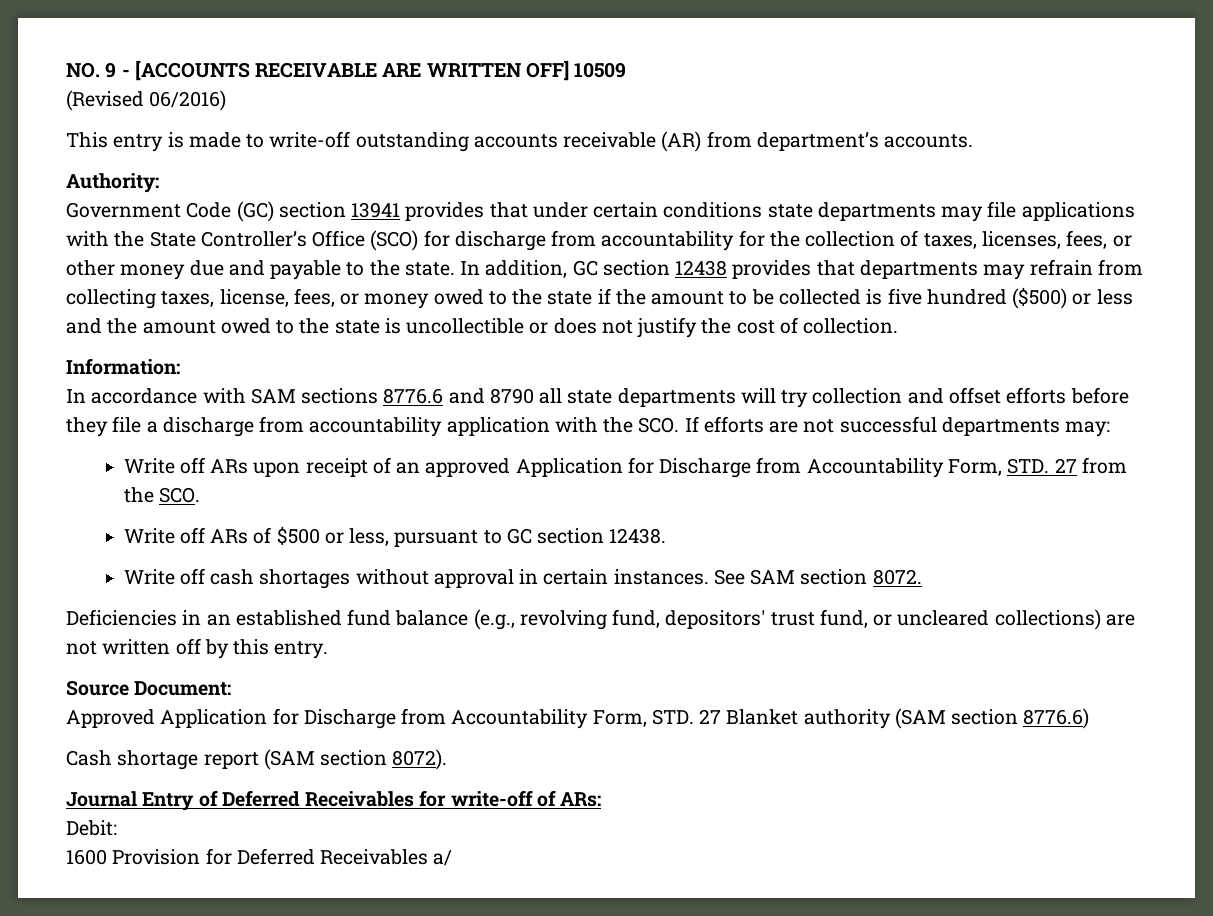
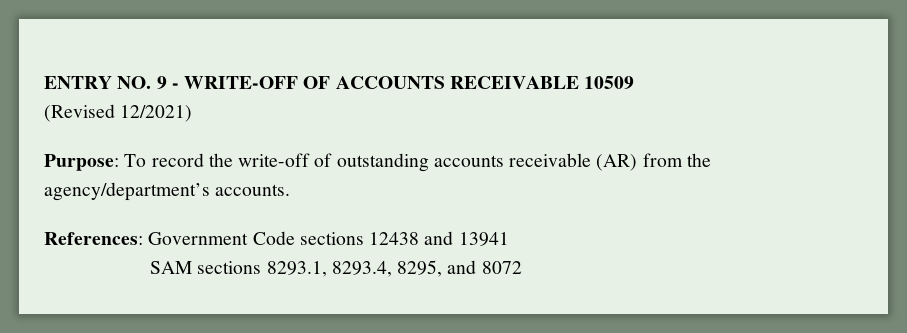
- NO. 9 - [ACCOUNTS RECEIVABLE ARE WRITTEN OFF] 10509
- (Revised 06/2016)
- This entry is made to write-off outstanding accounts receivable (AR) from department’s accounts.
+ ENTRY NO. 9 - WRITE-OFF OF ACCOUNTS RECEIVABLE 10509
+ (Revised 12/2021)
+ Purpose: To record the write-off of outstanding accounts receivable (AR) from the agency/department’s accounts.
- Authority:
- Government Code (GC) section 13941 provides that under certain conditions state departments may file applications with the State Controller’s Office (SCO) for discharge from accountability for the collection of taxes, licenses, fees, or other money due and payable to the state. In addition, GC section 12438 provides that departments may refrain from collecting taxes, license, fees, or money owed to the state if the amount to be collected is five hundred ($500) or less and the amount owed to the state is uncollectible or does not justify the cost of collection.
- Information:
- In accordance with SAM sections 8776.6 and 8790 all state departments will try collection and offset efforts before they file a discharge from accountability application with the SCO. If efforts are not successful departments may:
- Write off ARs upon receipt of an approved Application for Discharge from Accountability Form, STD. 27 from the SCO.
- Write off ARs of $500 or less, pursuant to GC section 12438.
- Write off cash shortages without approval in certain instances. See SAM section 8072.
- Deficiencies in an established fund balance (e.g., revolving fund, depositors' trust fund, or uncleared collections) are not written off by this entry.
- Source Document:
- Approved Application for Discharge from Accountability Form, STD. 27 Blanket authority (SAM section 8776.6)
- Cash shortage report (SAM section 8072).
- Journal Entry of Deferred Receivables for write-off of ARs:
- Debit:
- 1600 Provision for Deferred Receivables a/
+ References: Government Code sections 12438 and 13941
+ SAM sections 8293.1, 8293.4, 8295, and 8072

